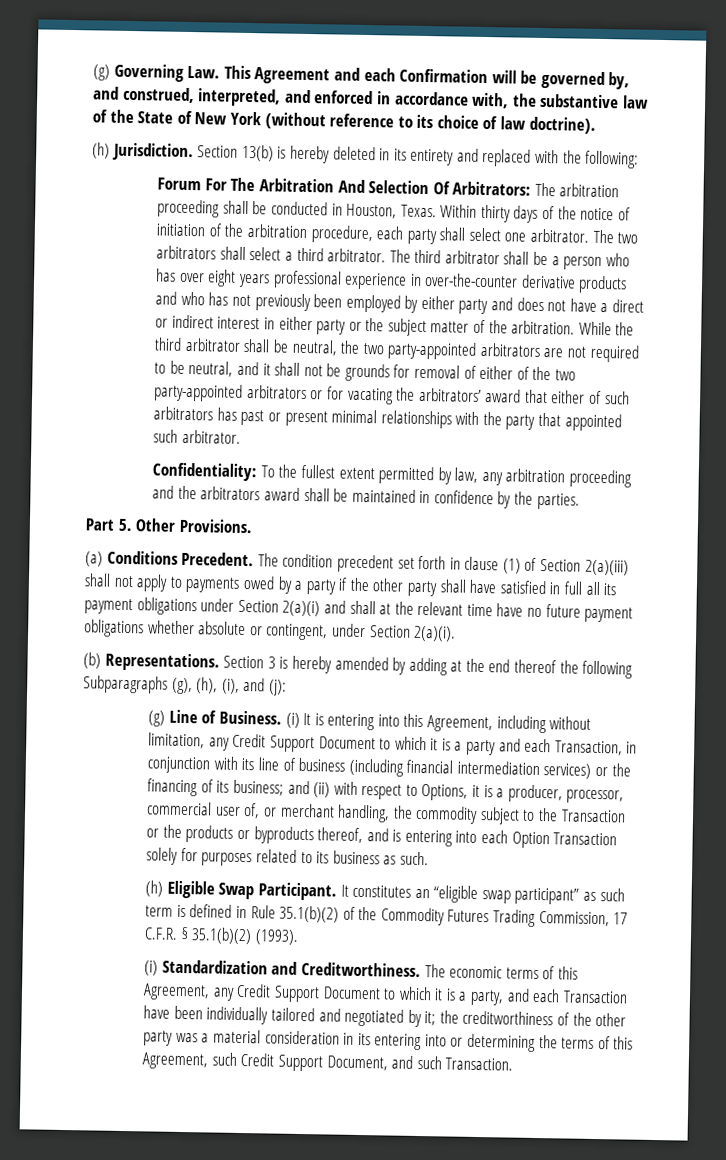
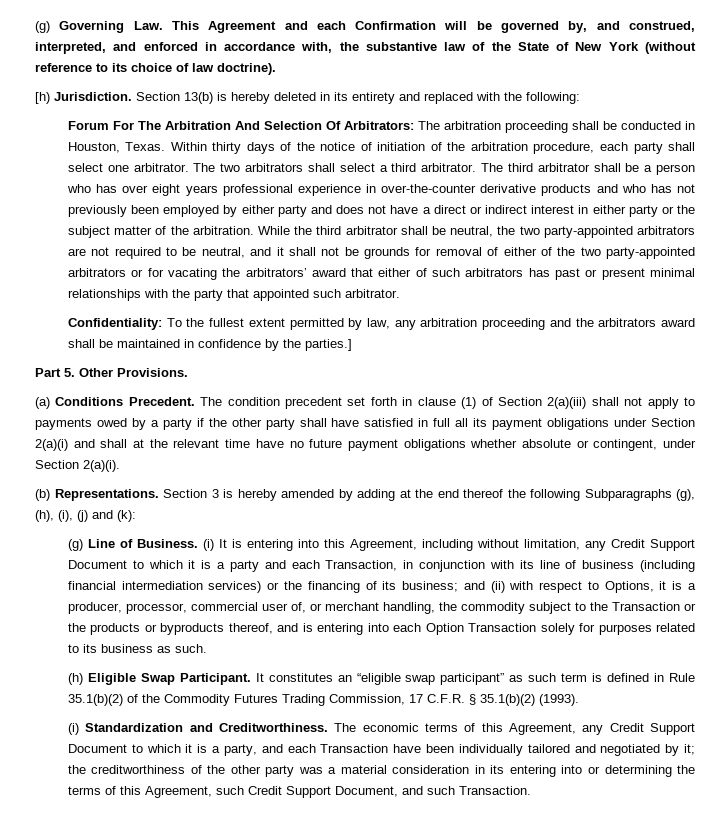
- (h) Jurisdiction.
+ [h) Jurisdiction.
- Confidentiality: To the fullest extent permitted by law, any arbitration proceeding and the arbitrators award shall be maintained in confidence by the parties.
+ Confidentiality: To the fullest extent permitted by law, any arbitration proceeding and the arbitrators award shall be maintained in confidence by the parties.]
- Section 3 is hereby amended by adding at the end thereof the following Subparagraphs (g), (h), (i), and (j):
+ Section 3 is hereby amended by adding at the end thereof the following Subparagraphs (g), (h), (i), (j) and (k):

